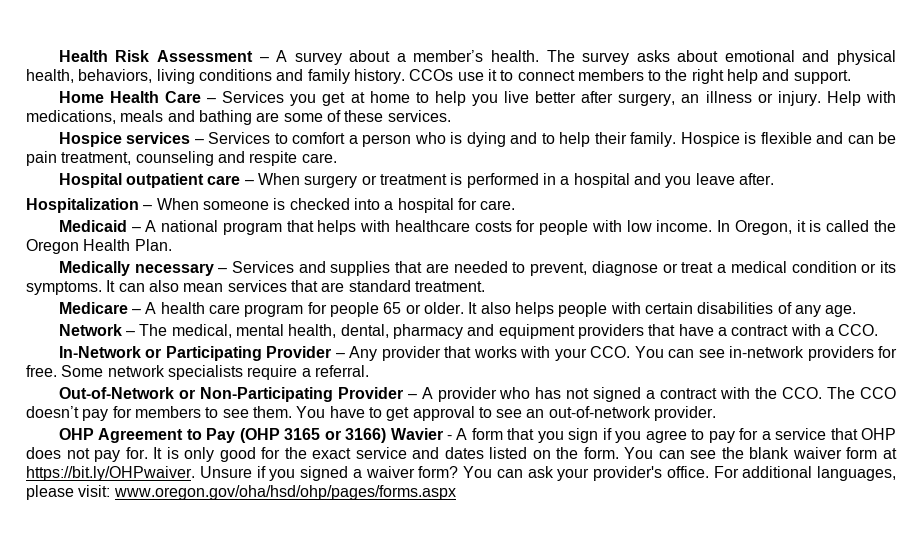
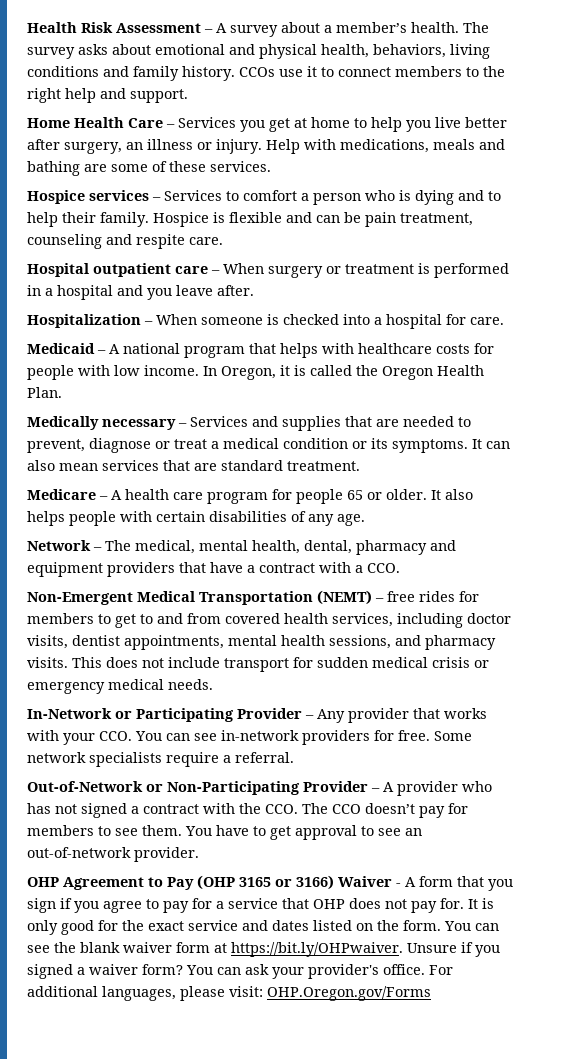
+ Non-Emergent Medical Transportation (NEMT) – free rides for members to get to and from covered health services, including doctor visits, dentist appointments, mental health sessions, and pharmacy visits. This does not include transport for sudden medical crisis or emergency medical needs.
- OHP Agreement to Pay (OHP 3165 or 3166) Wavier - A form that you sign if you agree to pay for a service that OHP does not pay for.
+ OHP Agreement to Pay (OHP 3165 or 3166) Waiver - A form that you sign if you agree to pay for a service that OHP does not pay for.
- For additional languages, please visit: www.oregon.gov/oha/hsd/ohp/pages/forms.aspx
+ For additional languages, please visit: OHP.Oregon.gov/Forms

